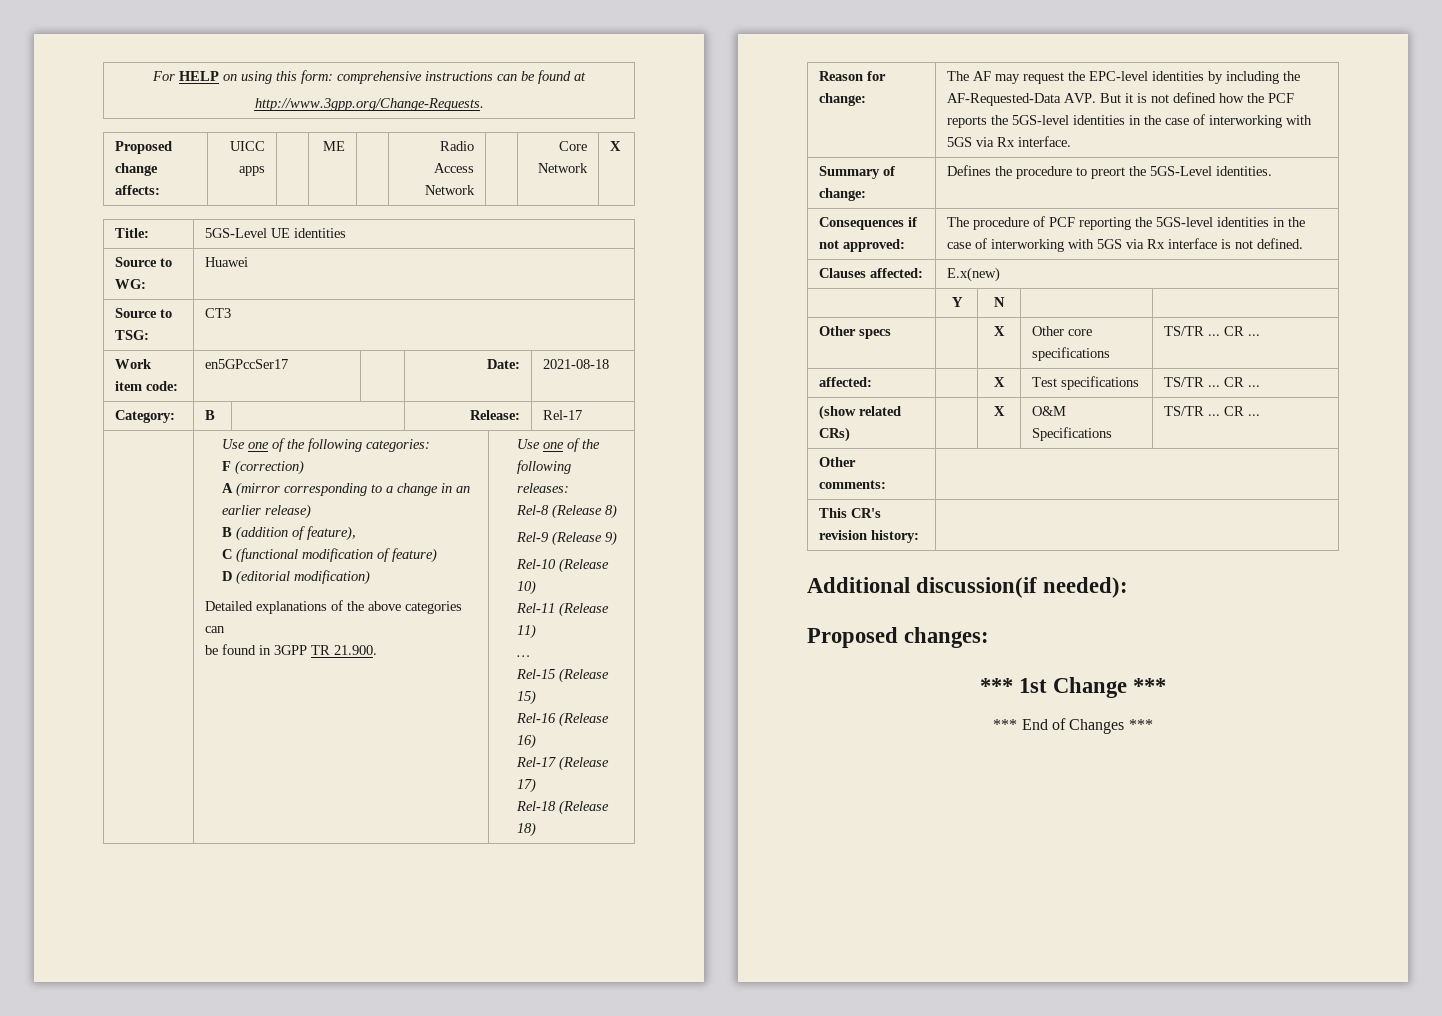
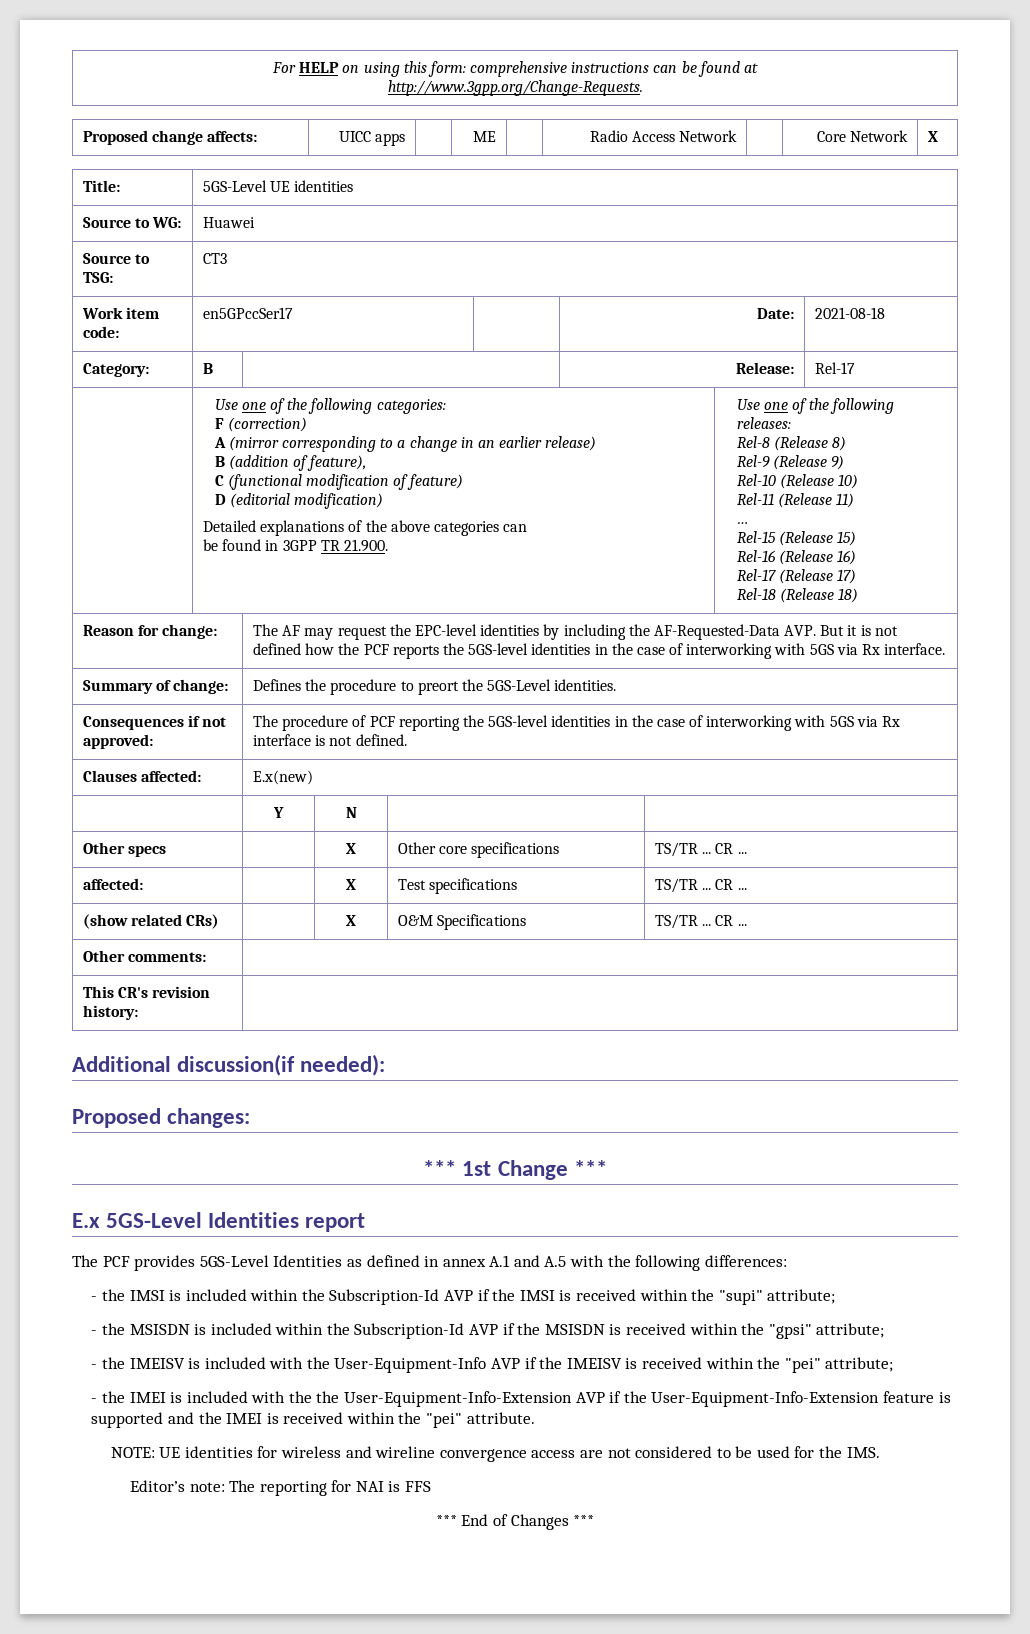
+ E.x 5GS-Level Identities report
+ The PCF provides 5GS-Level Identities as defined in annex A.1 and A.5 with the following differences:
+ - the IMSI is included within the Subscription-Id AVP if the IMSI is received within the "supi" attribute;
+ - the MSISDN is included within the Subscription-Id AVP if the MSISDN is received within the "gpsi" attribute;
+ - the IMEISV is included with the User-Equipment-Info AVP if the IMEISV is received within the "pei" attribute;
+ - the IMEI is included with the the User-Equipment-Info-Extension AVP if the User-Equipment-Info-Extension feature is supported and the IMEI is received within the "pei" attribute.
+ NOTE: UE identities for wireless and wireline convergence access are not considered to be used for the IMS.
+ Editor’s note: The reporting for NAI is FFS

